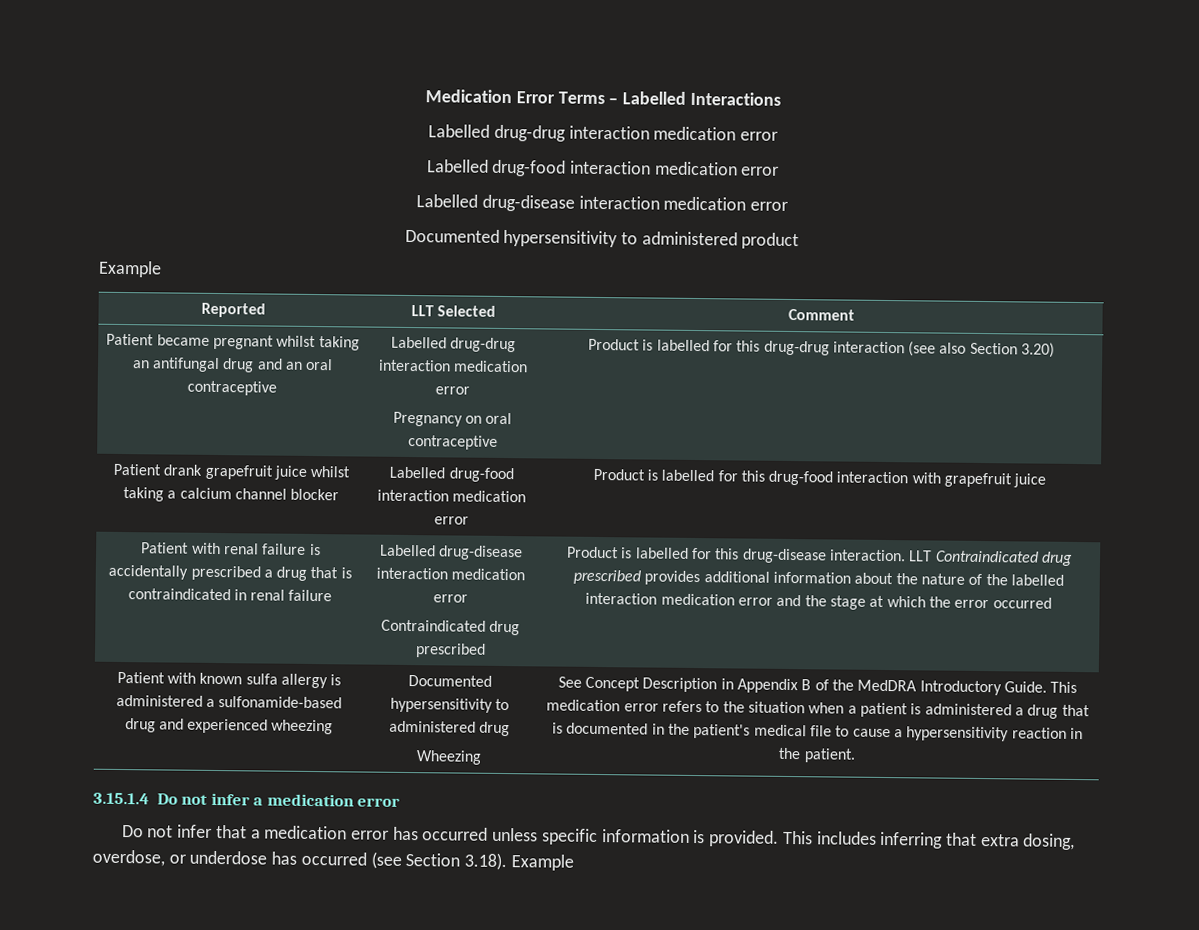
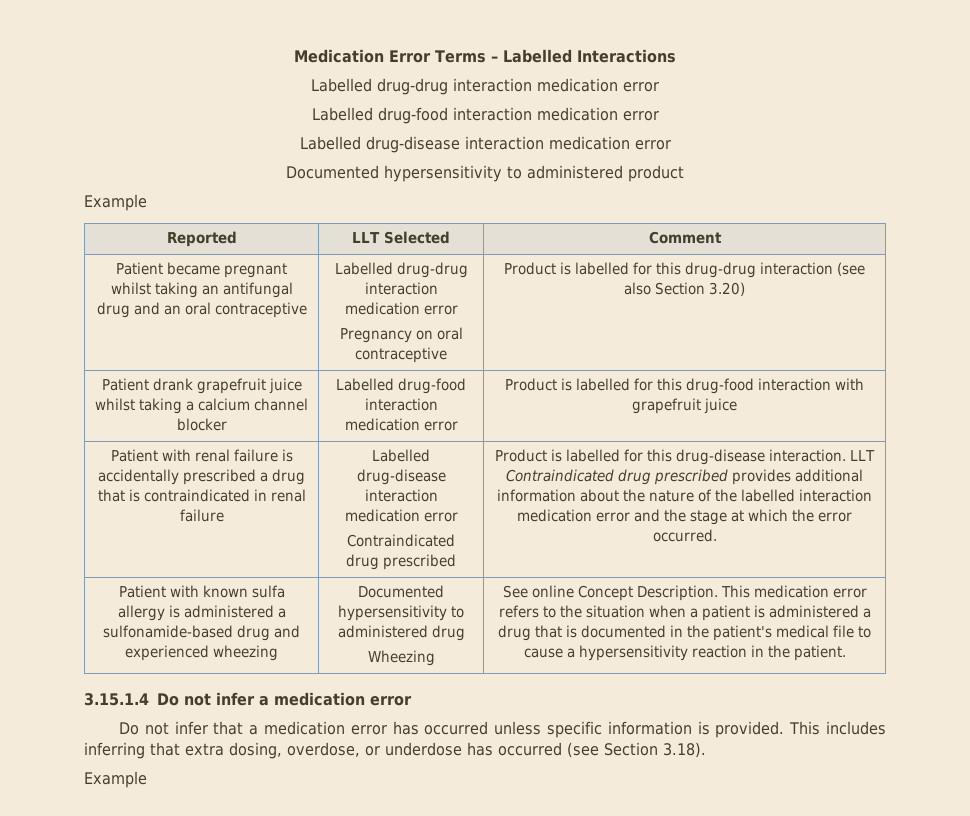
- LLT Contraindicated drug prescribed provides additional information about the nature of the labelled interaction medication error and the stage at which the error occurred
+ LLT Contraindicated drug prescribed provides additional information about the nature of the labelled interaction medication error and the stage at which the error occurred.
- See Concept Description in Appendix B of the MedDRA Introductory Guide.
+ See online Concept Description.
- This includes inferring that extra dosing, overdose, or underdose has occurred (see Section 3.18). Example
+ This includes inferring that extra dosing, overdose, or underdose has occurred (see Section 3.18).
+ Example

